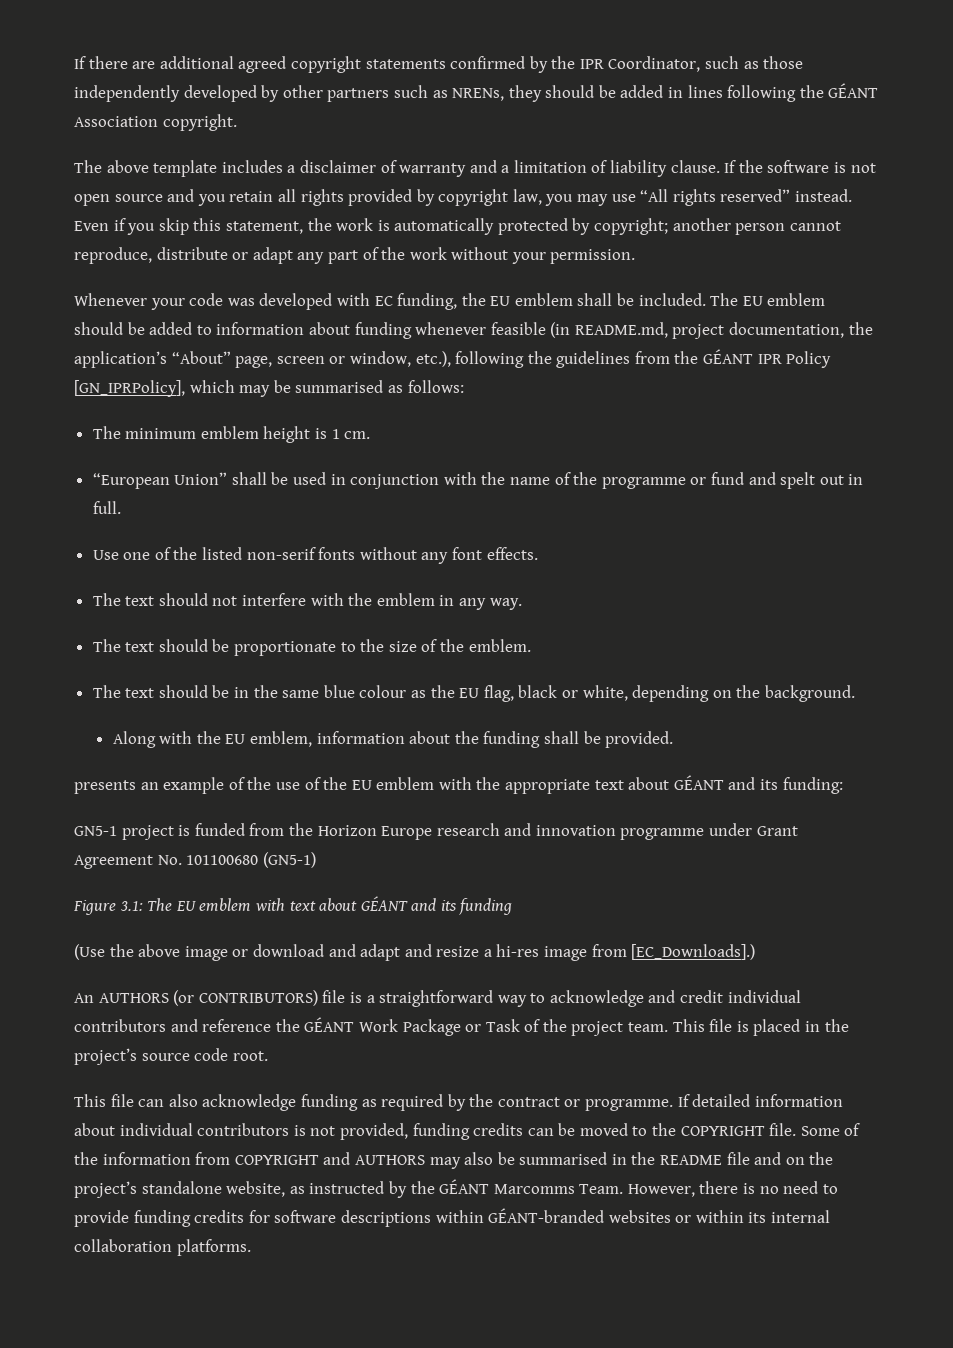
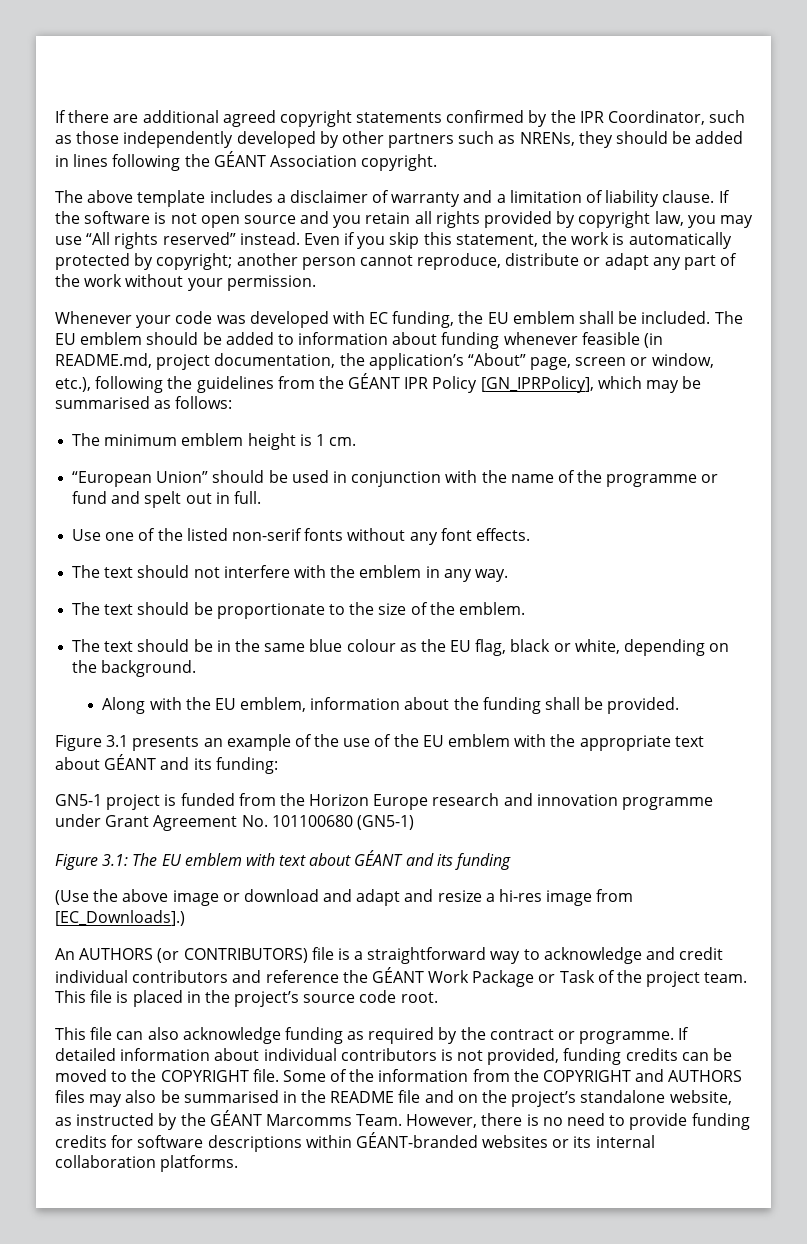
- “European Union” shall be used in conjunction with the name of the programme or fund and spelt out in full.
+ “European Union” should be used in conjunction with the name of the programme or fund and spelt out in full.
- presents an example of the use of the EU emblem with the appropriate text about GÉANT and its funding:
+ Figure 3.1 presents an example of the use of the EU emblem with the appropriate text about GÉANT and its funding:
- Some of the information from COPYRIGHT and AUTHORS may also be summarised in the README file and on the project’s standalone website, as instructed by the GÉANT Marcomms Team.
+ Some of the information from the COPYRIGHT and AUTHORS files may also be summarised in the README file and on the project’s standalone website, as instructed by the GÉANT Marcomms Team.
- However, there is no need to provide funding credits for software descriptions within GÉANT-branded websites or within its internal collaboration platforms.
+ However, there is no need to provide funding credits for software descriptions within GÉANT-branded websites or its internal collaboration platforms.

